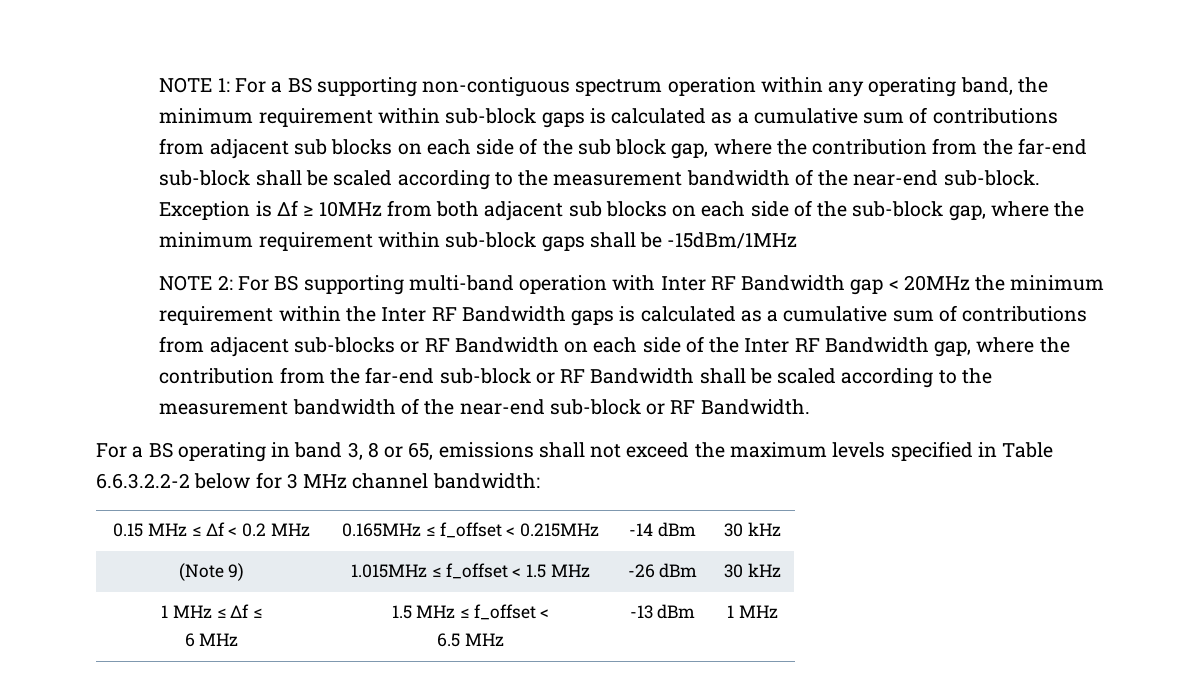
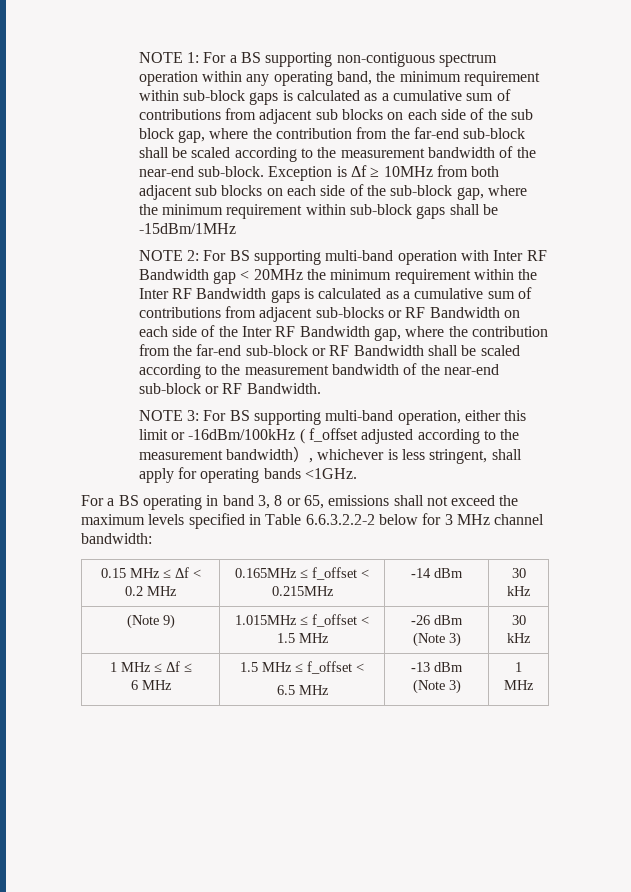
+ NOTE 3: For BS supporting multi-band operation, either this limit or -16dBm/100kHz ( f_offset adjusted according to the measurement bandwidth）, whichever is less stringent, shall apply for operating bands <1GHz.
- (Note 9) | 1.015MHz ≤ f_offset < 1.5 MHz | -26 dBm | 30 kHz
+ (Note 9) | 1.015MHz ≤ f_offset < 1.5 MHz | -26 dBm (Note 3) | 30 kHz
  1 MHz ≤ Δf ≤
  6 MHz | 1.5 MHz ≤ f_offset <
- 6.5 MHz | -13 dBm | 1 MHz
+ 6.5 MHz | -13 dBm (Note 3) | 1 MHz

